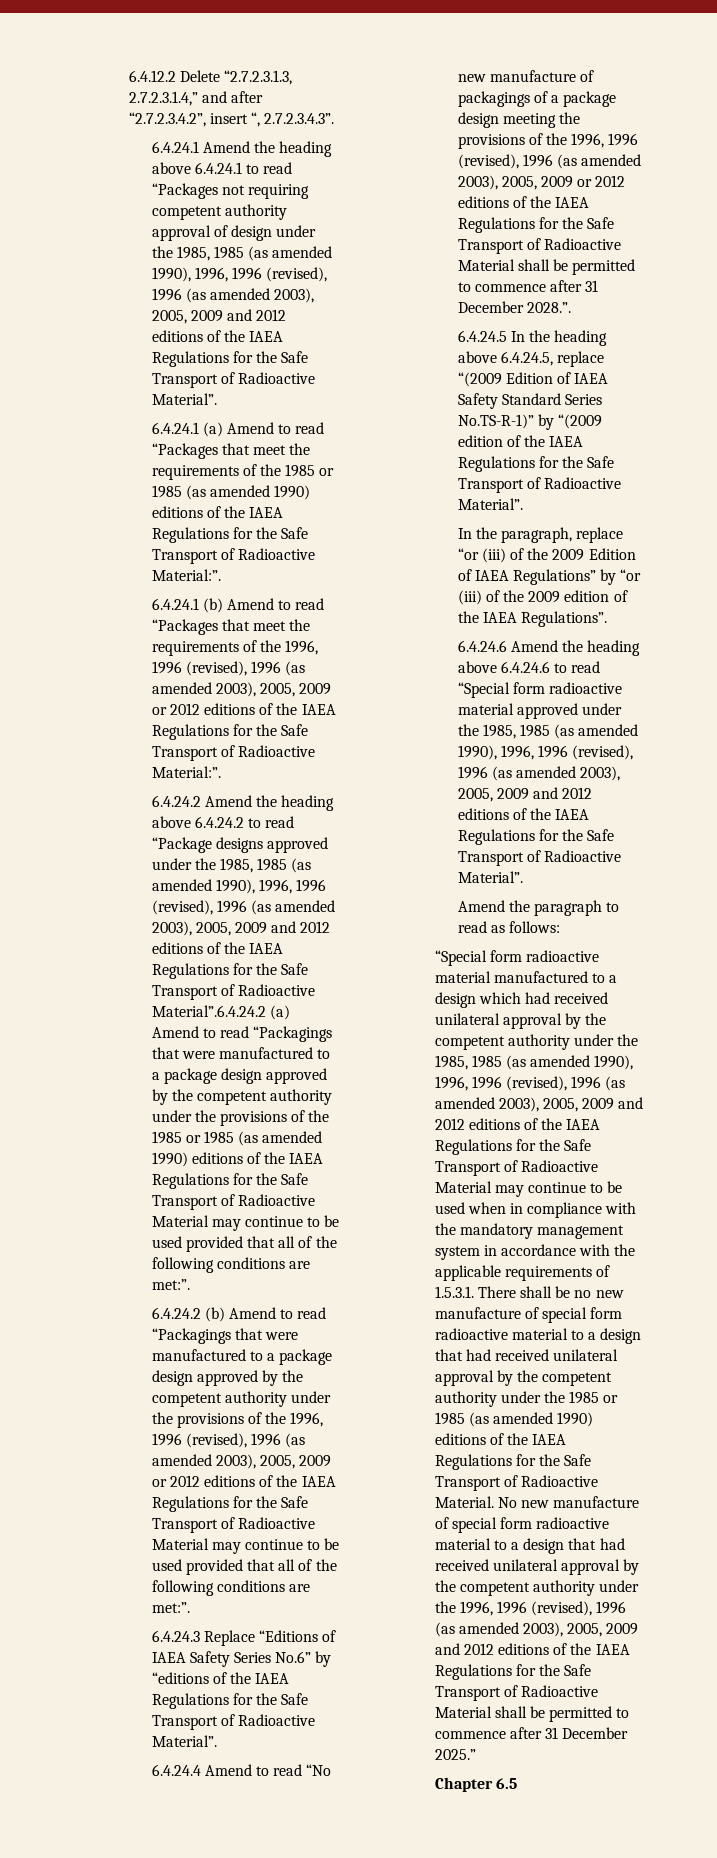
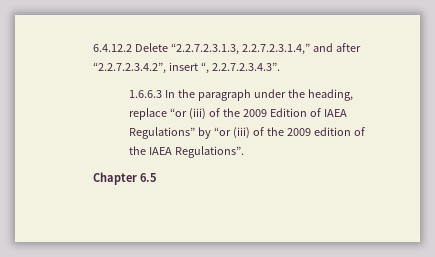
- 6.4.12.2 Delete “2.7.2.3.1.3, 2.7.2.3.1.4,” and after “2.7.2.3.4.2”, insert “, 2.7.2.3.4.3”.
- 6.4.24.1 Amend the heading above 6.4.24.1 to read “Packages not requiring competent authority approval of design under the 1985, 1985 (as amended 1990), 1996, 1996 (revised), 1996 (as amended 2003), 2005, 2009 and 2012 editions of the IAEA Regulations for the Safe Transport of Radioactive Material”.
- 6.4.24.1 (a) Amend to read “Packages that meet the requirements of the 1985 or 1985 (as amended 1990) editions of the IAEA Regulations for the Safe Transport of Radioactive Material:”.
- 6.4.24.1 (b) Amend to read “Packages that meet the requirements of the 1996, 1996 (revised), 1996 (as amended 2003), 2005, 2009 or 2012 editions of the IAEA Regulations for the Safe Transport of Radioactive Material:”.
- 6.4.24.2 Amend the heading above 6.4.24.2 to read “Package designs approved under the 1985, 1985 (as amended 1990), 1996, 1996 (revised), 1996 (as amended 2003), 2005, 2009 and 2012 editions of the IAEA Regulations for the Safe Transport of Radioactive Material”.6.4.24.2 (a) Amend to read “Packagings that were manufactured to a package design approved by the competent authority under the provisions of the 1985 or 1985 (as amended 1990) editions of the IAEA Regulations for the Safe Transport of Radioactive Material may continue to be used provided that all of the following conditions are met:”.
- 6.4.24.2 (b) Amend to read “Packagings that were manufactured to a package design approved by the competent authority under the provisions of the 1996, 1996 (revised), 1996 (as amended 2003), 2005, 2009 or 2012 editions of the IAEA Regulations for the Safe Transport of Radioactive Material may continue to be used provided that all of the following conditions are met:”.
- 6.4.24.3 Replace “Editions of IAEA Safety Series No.6” by “editions of the IAEA Regulations for the Safe Transport of Radioactive Material”.
- 6.4.24.4 Amend to read “No new manufacture of packagings of a package design meeting the provisions of the 1996, 1996 (revised), 1996 (as amended 2003), 2005, 2009 or 2012 editions of the IAEA Regulations for the Safe Transport of Radioactive Material shall be permitted to commence after 31 December 2028.”.
- 6.4.24.5 In the heading above 6.4.24.5, replace “(2009 Edition of IAEA Safety Standard Series No.TS-R-1)” by “(2009 edition of the IAEA Regulations for the Safe Transport of Radioactive Material”.
- In the paragraph, replace “or (iii) of the 2009 Edition of IAEA Regulations” by “or (iii) of the 2009 edition of the IAEA Regulations”.
+ 6.4.12.2 Delete “2.2.7.2.3.1.3, 2.2.7.2.3.1.4,” and after “2.2.7.2.3.4.2”, insert “, 2.2.7.2.3.4.3”.
+ 1.6.6.3 In the paragraph under the heading, replace “or (iii) of the 2009 Edition of IAEA Regulations” by “or (iii) of the 2009 edition of the IAEA Regulations”.
- 6.4.24.6 Amend the heading above 6.4.24.6 to read “Special form radioactive material approved under the 1985, 1985 (as amended 1990), 1996, 1996 (revised), 1996 (as amended 2003), 2005, 2009 and 2012 editions of the IAEA Regulations for the Safe Transport of Radioactive Material”.
- Amend the paragraph to read as follows:
- “Special form radioactive material manufactured to a design which had received unilateral approval by the competent authority under the 1985, 1985 (as amended 1990), 1996, 1996 (revised), 1996 (as amended 2003), 2005, 2009 and 2012 editions of the IAEA Regulations for the Safe Transport of Radioactive Material may continue to be used when in compliance with the mandatory management system in accordance with the applicable requirements of 1.5.3.1. There shall be no new manufacture of special form radioactive material to a design that had received unilateral approval by the competent authority under the 1985 or 1985 (as amended 1990) editions of the IAEA Regulations for the Safe Transport of Radioactive Material. No new manufacture of special form radioactive material to a design that had received unilateral approval by the competent authority under the 1996, 1996 (revised), 1996 (as amended 2003), 2005, 2009 and 2012 editions of the IAEA Regulations for the Safe Transport of Radioactive Material shall be permitted to commence after 31 December 2025.”

